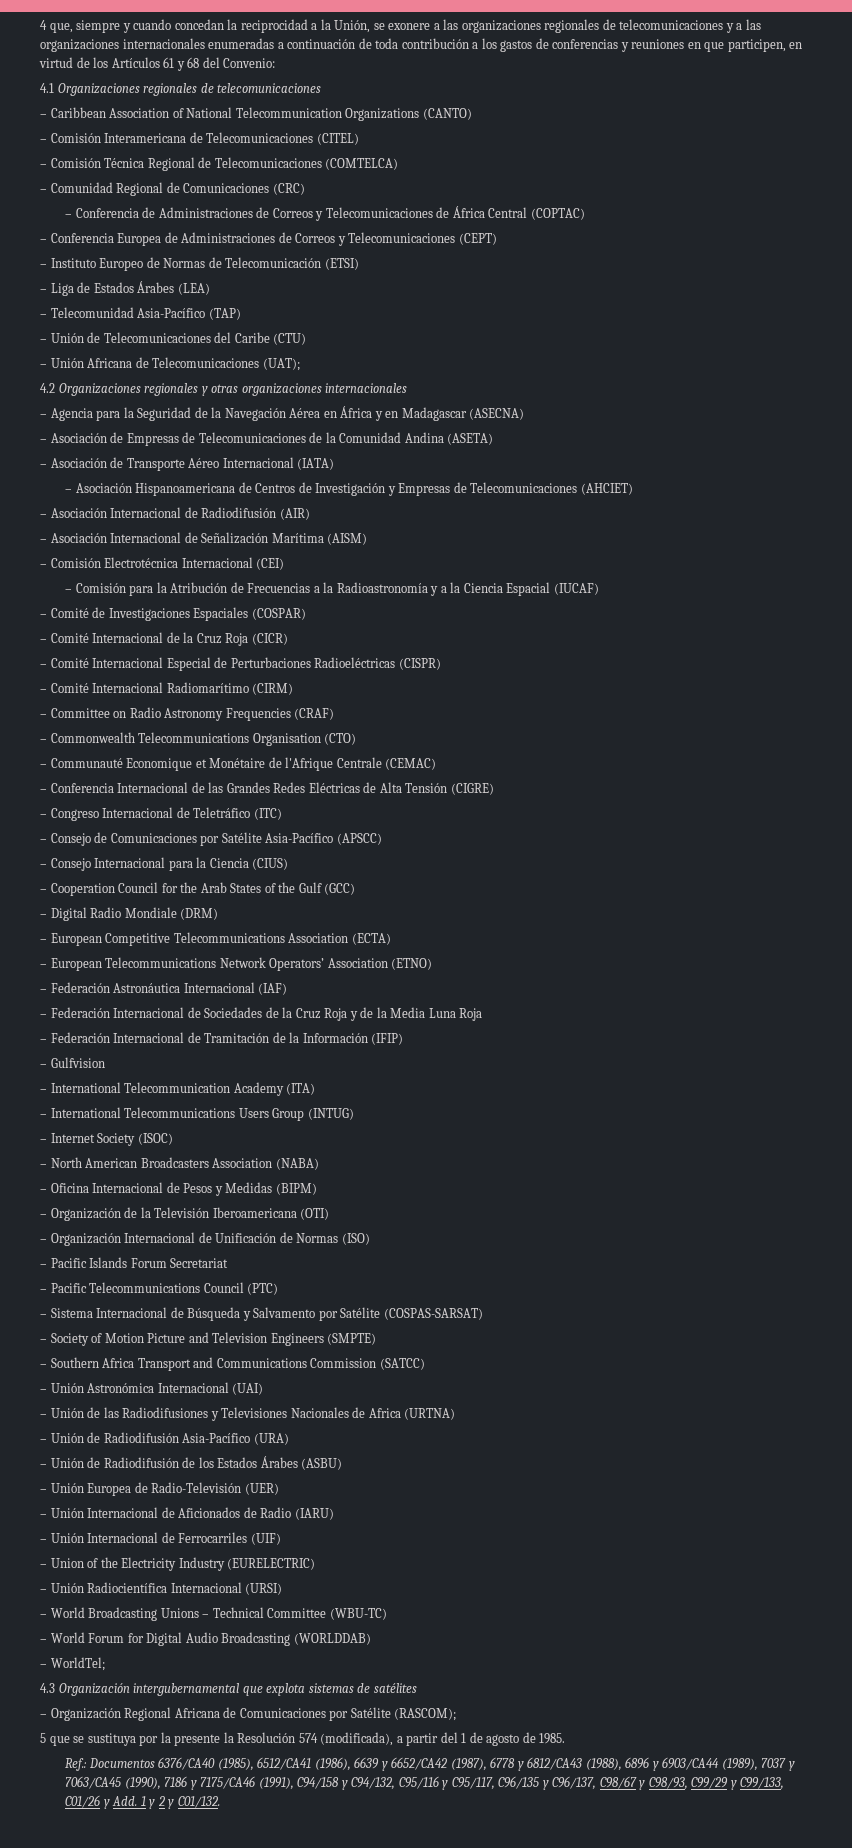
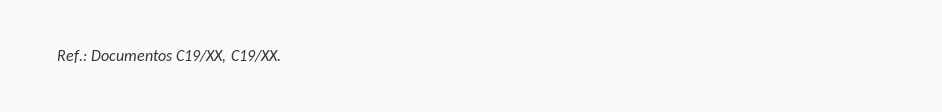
- 4 que, siempre y cuando concedan la reciprocidad a la Unión, se exonere a las organizaciones regionales de telecomunicaciones y a las organizaciones internacionales enumeradas a continuación de toda contribución a los gastos de conferencias y reuniones en que participen, en virtud de los Artículos 61 y 68 del Convenio:
- 4.1 Organizaciones regionales de telecomunicaciones
- – Caribbean Association of National Telecommunication Organizations (CANTO)
- – Comisión Interamericana de Telecomunicaciones (CITEL)
- – Comisión Técnica Regional de Telecomunicaciones (COMTELCA)
- – Comunidad Regional de Comunicaciones (CRC)
- – Conferencia de Administraciones de Correos y Telecomunicaciones de África Central (COPTAC)
- – Conferencia Europea de Administraciones de Correos y Telecomunicaciones (CEPT)
- – Instituto Europeo de Normas de Telecomunicación (ETSI)
- – Liga de Estados Árabes (LEA)
- – Telecomunidad Asia-Pacífico (TAP)
- – Unión de Telecomunicaciones del Caribe (CTU)
- – Unión Africana de Telecomunicaciones (UAT);
- 4.2 Organizaciones regionales y otras organizaciones internacionales
- – Agencia para la Seguridad de la Navegación Aérea en África y en Madagascar (ASECNA)
- – Asociación de Empresas de Telecomunicaciones de la Comunidad Andina (ASETA)
- – Asociación de Transporte Aéreo Internacional (IATA)
- – Asociación Hispanoamericana de Centros de Investigación y Empresas de Telecomunicaciones (AHCIET)
- – Asociación Internacional de Radiodifusión (AIR)
- – Asociación Internacional de Señalización Marítima (AISM)
- – Comisión Electrotécnica Internacional (CEI)
- – Comisión para la Atribución de Frecuencias a la Radioastronomía y a la Ciencia Espacial (IUCAF)
- – Comité de Investigaciones Espaciales (COSPAR)
- – Comité Internacional de la Cruz Roja (CICR)
- – Comité Internacional Especial de Perturbaciones Radioeléctricas (CISPR)
- – Comité Internacional Radiomarítimo (CIRM)
- – Committee on Radio Astronomy Frequencies (CRAF)
- – Commonwealth Telecommunications Organisation (CTO)
- – Communauté Economique et Monétaire de l'Afrique Centrale (CEMAC)
- – Conferencia Internacional de las Grandes Redes Eléctricas de Alta Tensión (CIGRE)
- – Congreso Internacional de Teletráfico (ITC)
- – Consejo de Comunicaciones por Satélite Asia-Pacífico (APSCC)
- – Consejo Internacional para la Ciencia (CIUS)
- – Cooperation Council for the Arab States of the Gulf (GCC)
- – Digital Radio Mondiale (DRM)
- – European Competitive Telecommunications Association (ECTA)
- – European Telecommunications Network Operators’ Association (ETNO)
- – Federación Astronáutica Internacional (IAF)
- – Federación Internacional de Sociedades de la Cruz Roja y de la Media Luna Roja
- – Federación Internacional de Tramitación de la Información (IFIP)
- – Gulfvision
- – International Telecommunication Academy (ITA)
- – International Telecommunications Users Group (INTUG)
- – Internet Society (ISOC)
- – North American Broadcasters Association (NABA)
- – Oficina Internacional de Pesos y Medidas (BIPM)
- – Organización de la Televisión Iberoamericana (OTI)
- – Organización Internacional de Unificación de Normas (ISO)
- – Pacific Islands Forum Secretariat
- – Pacific Telecommunications Council (PTC)
- – Sistema Internacional de Búsqueda y Salvamento por Satélite (COSPAS-SARSAT)
- – Society of Motion Picture and Television Engineers (SMPTE)
- – Southern Africa Transport and Communications Commission (SATCC)
- – Unión Astronómica Internacional (UAI)
- – Unión de las Radiodifusiones y Televisiones Nacionales de Africa (URTNA)
- – Unión de Radiodifusión Asia-Pacífico (URA)
- – Unión de Radiodifusión de los Estados Árabes (ASBU)
- – Unión Europea de Radio-Televisión (UER)
- – Unión Internacional de Aficionados de Radio (IARU)
- – Unión Internacional de Ferrocarriles (UIF)
- – Union of the Electricity Industry (EURELECTRIC)
- – Unión Radiocientífica Internacional (URSI)
- – World Broadcasting Unions – Technical Committee (WBU-TC)
- – World Forum for Digital Audio Broadcasting (WORLDDAB)
- – WorldTel;
- 4.3 Organización intergubernamental que explota sistemas de satélites
- – Organización Regional Africana de Comunicaciones por Satélite (RASCOM);
- 5 que se sustituya por la presente la Resolución 574 (modificada), a partir del 1 de agosto de 1985.
- Ref.: Documentos 6376/CA40 (1985), 6512/CA41 (1986), 6639 y 6652/CA42 (1987), 6778 y 6812/CA43 (1988), 6896 y 6903/CA44 (1989), 7037 y 7063/CA45 (1990), 7186 y 7175/CA46 (1991), C94/158 y C94/132, C95/116 y C95/117, C96/135 y C96/137, C98/67 y C98/93, C99/29 y C99/133, C01/26 y Add. 1 y 2 y C01/132.
+ Ref.: Documentos C19/XX, C19/XX.

